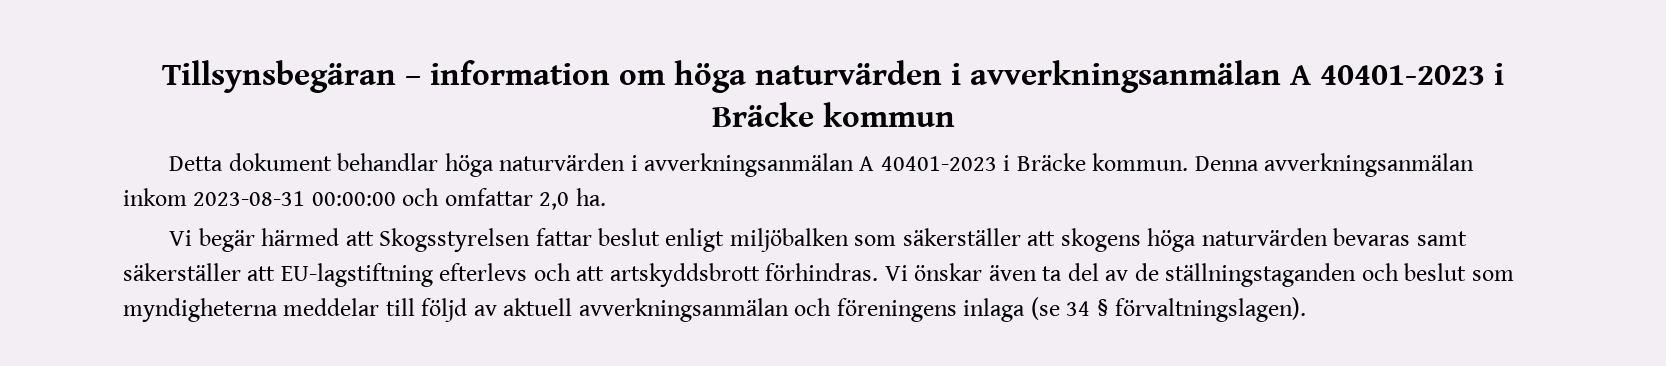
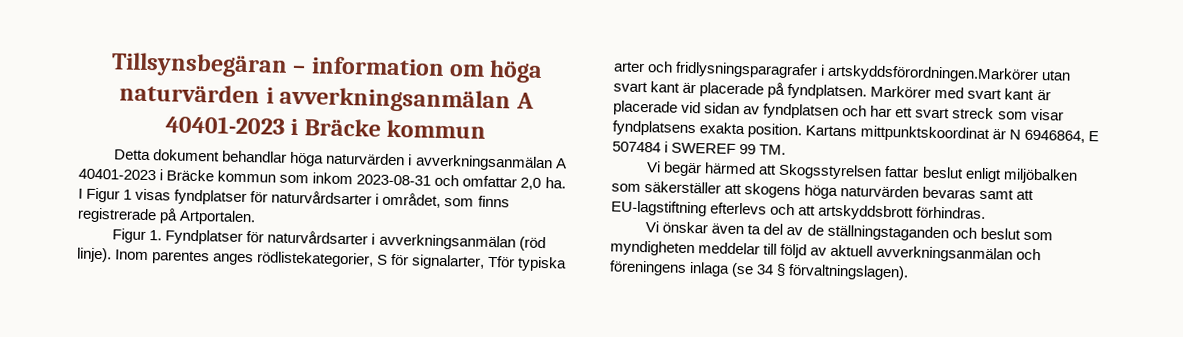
- Detta dokument behandlar höga naturvärden i avverkningsanmälan A 40401-2023 i Bräcke kommun. Denna avverkningsanmälan inkom 2023-08-31 00:00:00 och omfattar 2,0 ha.
+ Detta dokument behandlar höga naturvärden i avverkningsanmälan A 40401-2023 i Bräcke kommun som inkom 2023-08-31 och omfattar 2,0 ha. I Figur 1 visas fyndplatser för naturvårdsarter i området, som finns registrerade på Artportalen.
+ Figur 1. Fyndplatser för naturvårdsarter i avverkningsanmälan (röd linje). Inom parentes anges rödlistekategorier, S för signalarter, Tför typiska arter och fridlysningsparagrafer i artskyddsförordningen.Markörer utan svart kant är placerade på fyndplatsen. Markörer med svart kant är placerade vid sidan av fyndplatsen och har ett svart streck som visar fyndplatsens exakta position. Kartans mittpunktskoordinat är N 6946864, E 507484 i SWEREF 99 TM.
- Vi begär härmed att Skogsstyrelsen fattar beslut enligt miljöbalken som säkerställer att skogens höga naturvärden bevaras samt säkerställer att EU-lagstiftning efterlevs och att artskyddsbrott förhindras. Vi önskar även ta del av de ställningstaganden och beslut som myndigheterna meddelar till följd av aktuell avverkningsanmälan och föreningens inlaga (se 34 § förvaltningslagen).
+ Vi begär härmed att Skogsstyrelsen fattar beslut enligt miljöbalken som säkerställer att skogens höga naturvärden bevaras samt att EU-lagstiftning efterlevs och att artskyddsbrott förhindras.
+ Vi önskar även ta del av de ställningstaganden och beslut som myndigheten meddelar till följd av aktuell avverkningsanmälan och föreningens inlaga (se 34 § förvaltningslagen).

